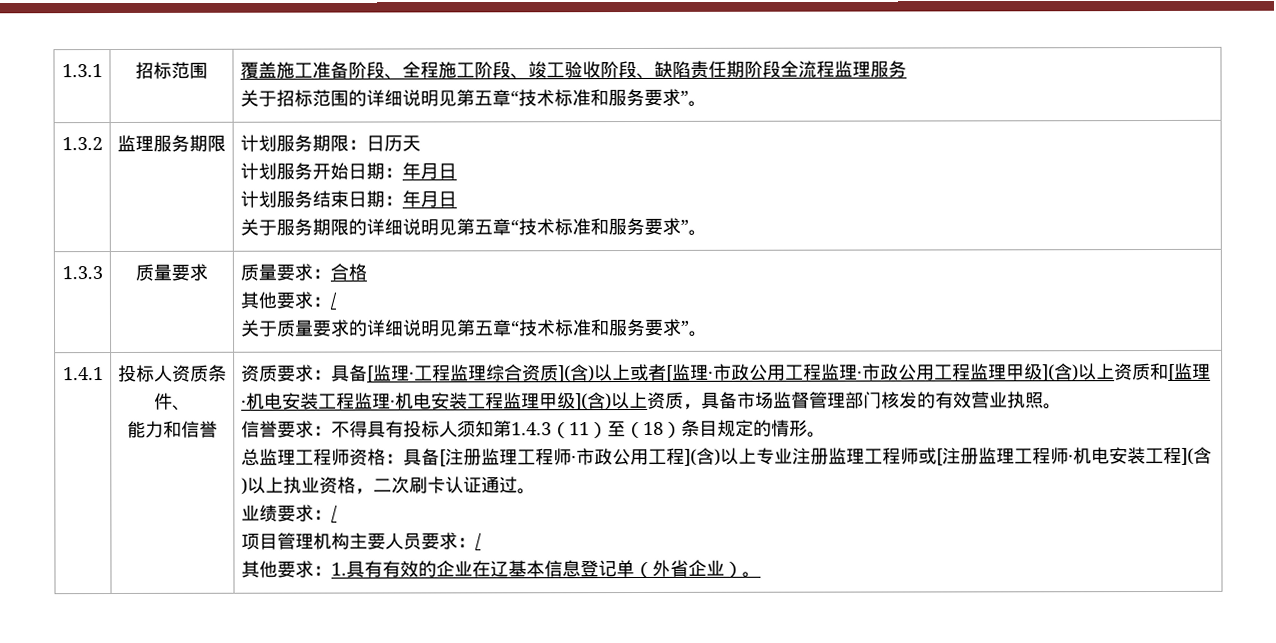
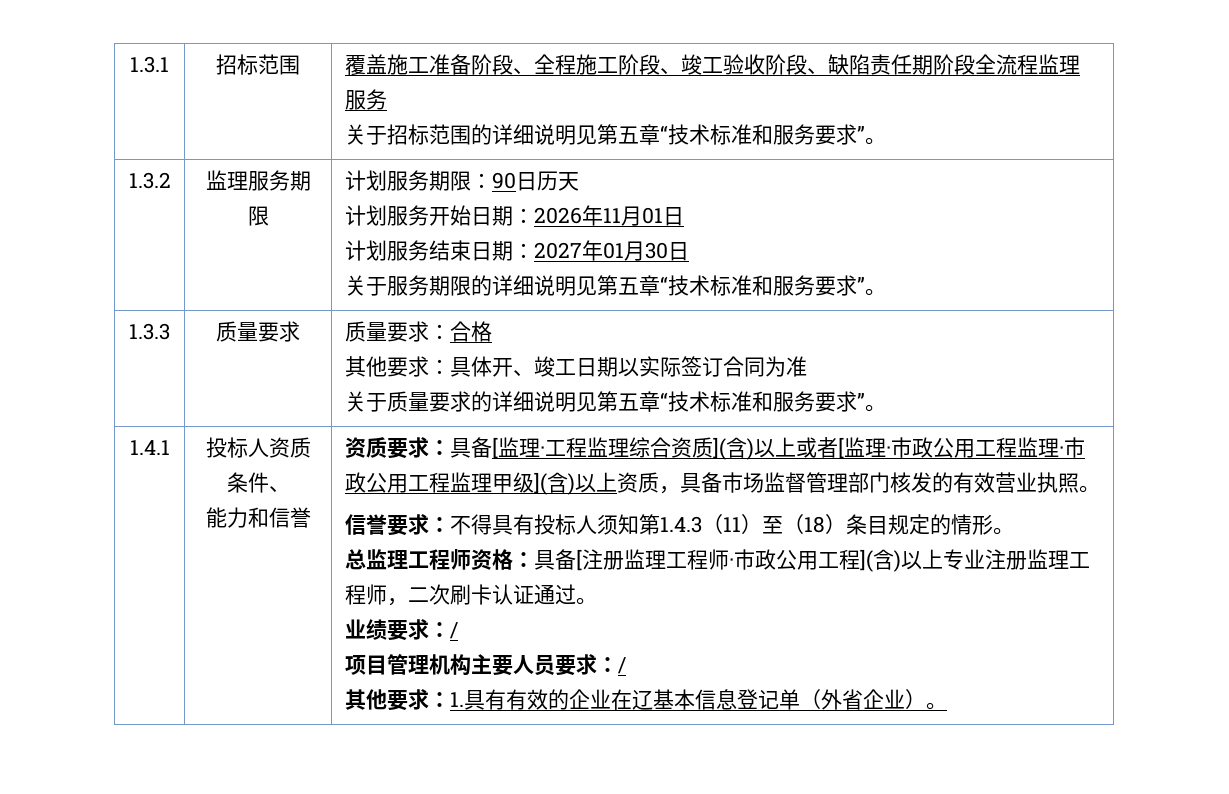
- 计划服务期限：日历天
+ 计划服务期限：90日历天
- 计划服务开始日期：年月日
+ 计划服务开始日期：2026年11月01日
- 计划服务结束日期：年月日
+ 计划服务结束日期：2027年01月30日
  1.3.3 | 质量要求 | 质量要求：合格
- 其他要求：/
+ 其他要求：具体开、竣工日期以实际签订合同为准
- 资质要求：具备[监理·工程监理综合资质](含)以上或者[监理·市政公用工程监理·市政公用工程监理甲级](含)以上资质和[监理·机电安装工程监理·机电安装工程监理甲级](含)以上资质，具备市场监督管理部门核发的有效营业执照。
+ 资质要求：具备[监理·工程监理综合资质](含)以上或者[监理·市政公用工程监理·市政公用工程监理甲级](含)以上资质，具备市场监督管理部门核发的有效营业执照。
- 总监理工程师资格：具备[注册监理工程师·市政公用工程](含)以上专业注册监理工程师或[注册监理工程师·机电安装工程](含)以上执业资格，二次刷卡认证通过。
+ 总监理工程师资格：具备[注册监理工程师·市政公用工程](含)以上专业注册监理工程师，二次刷卡认证通过。

